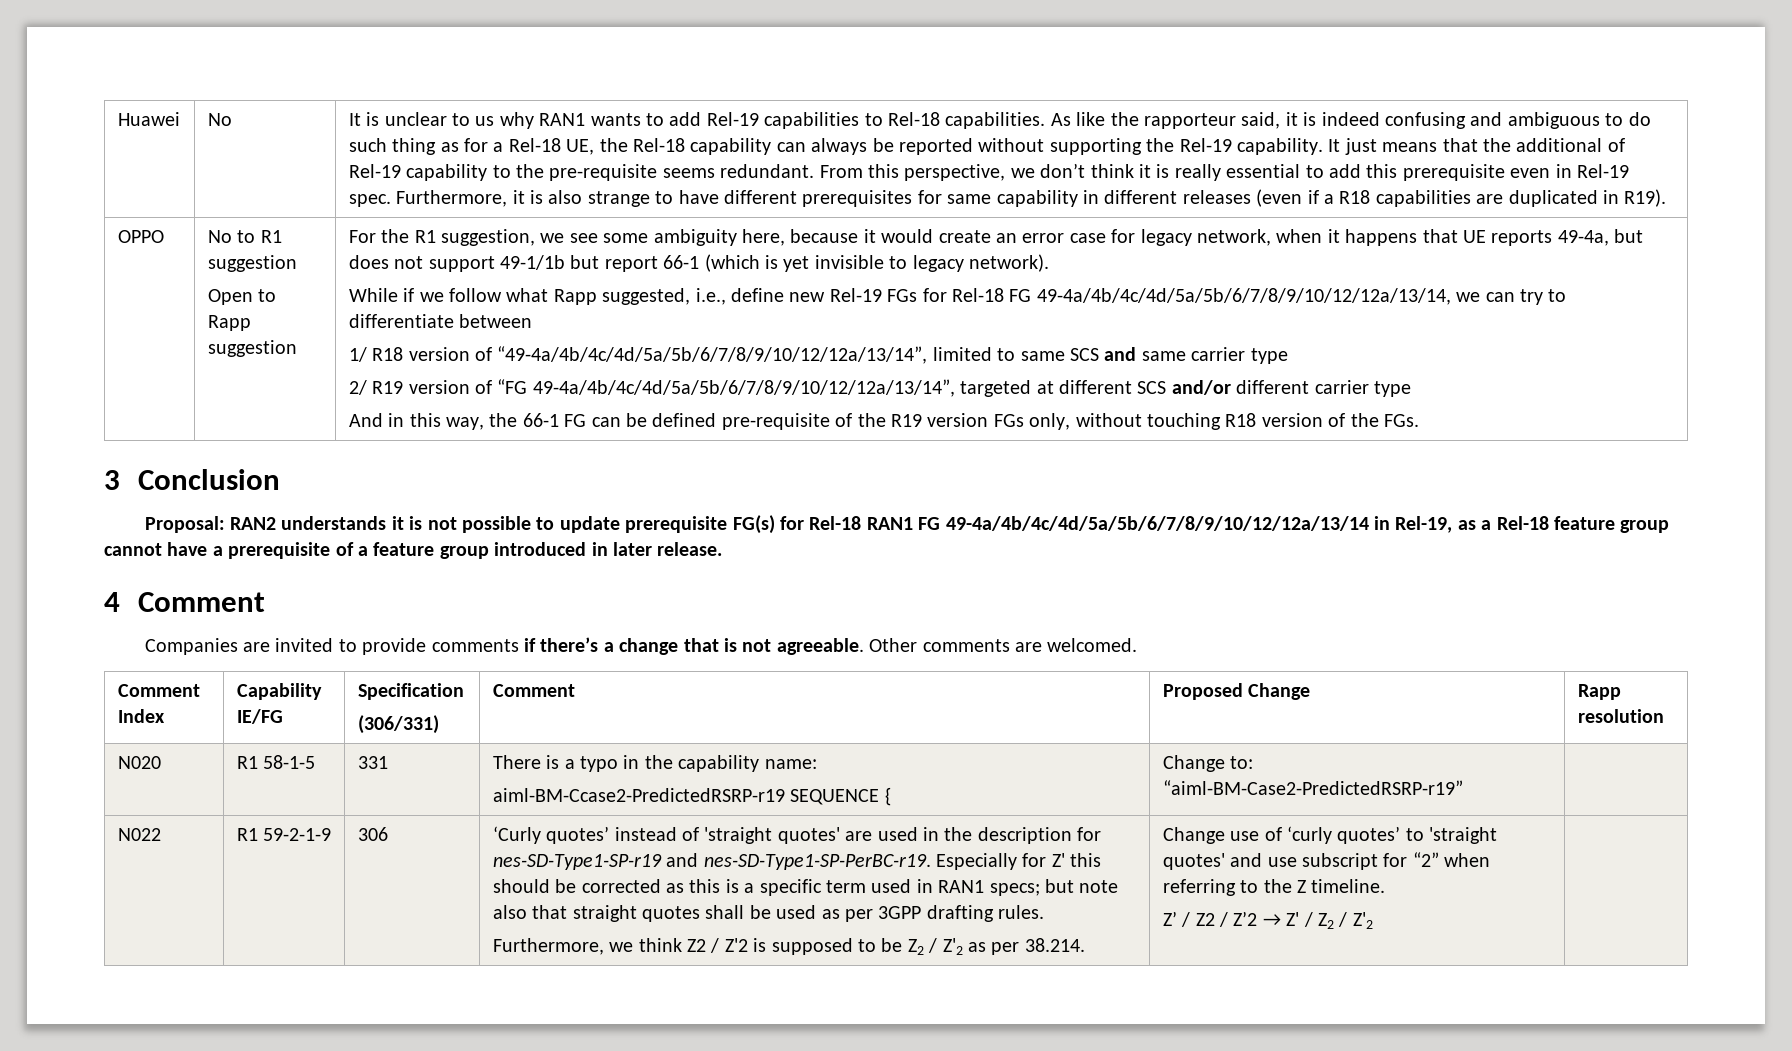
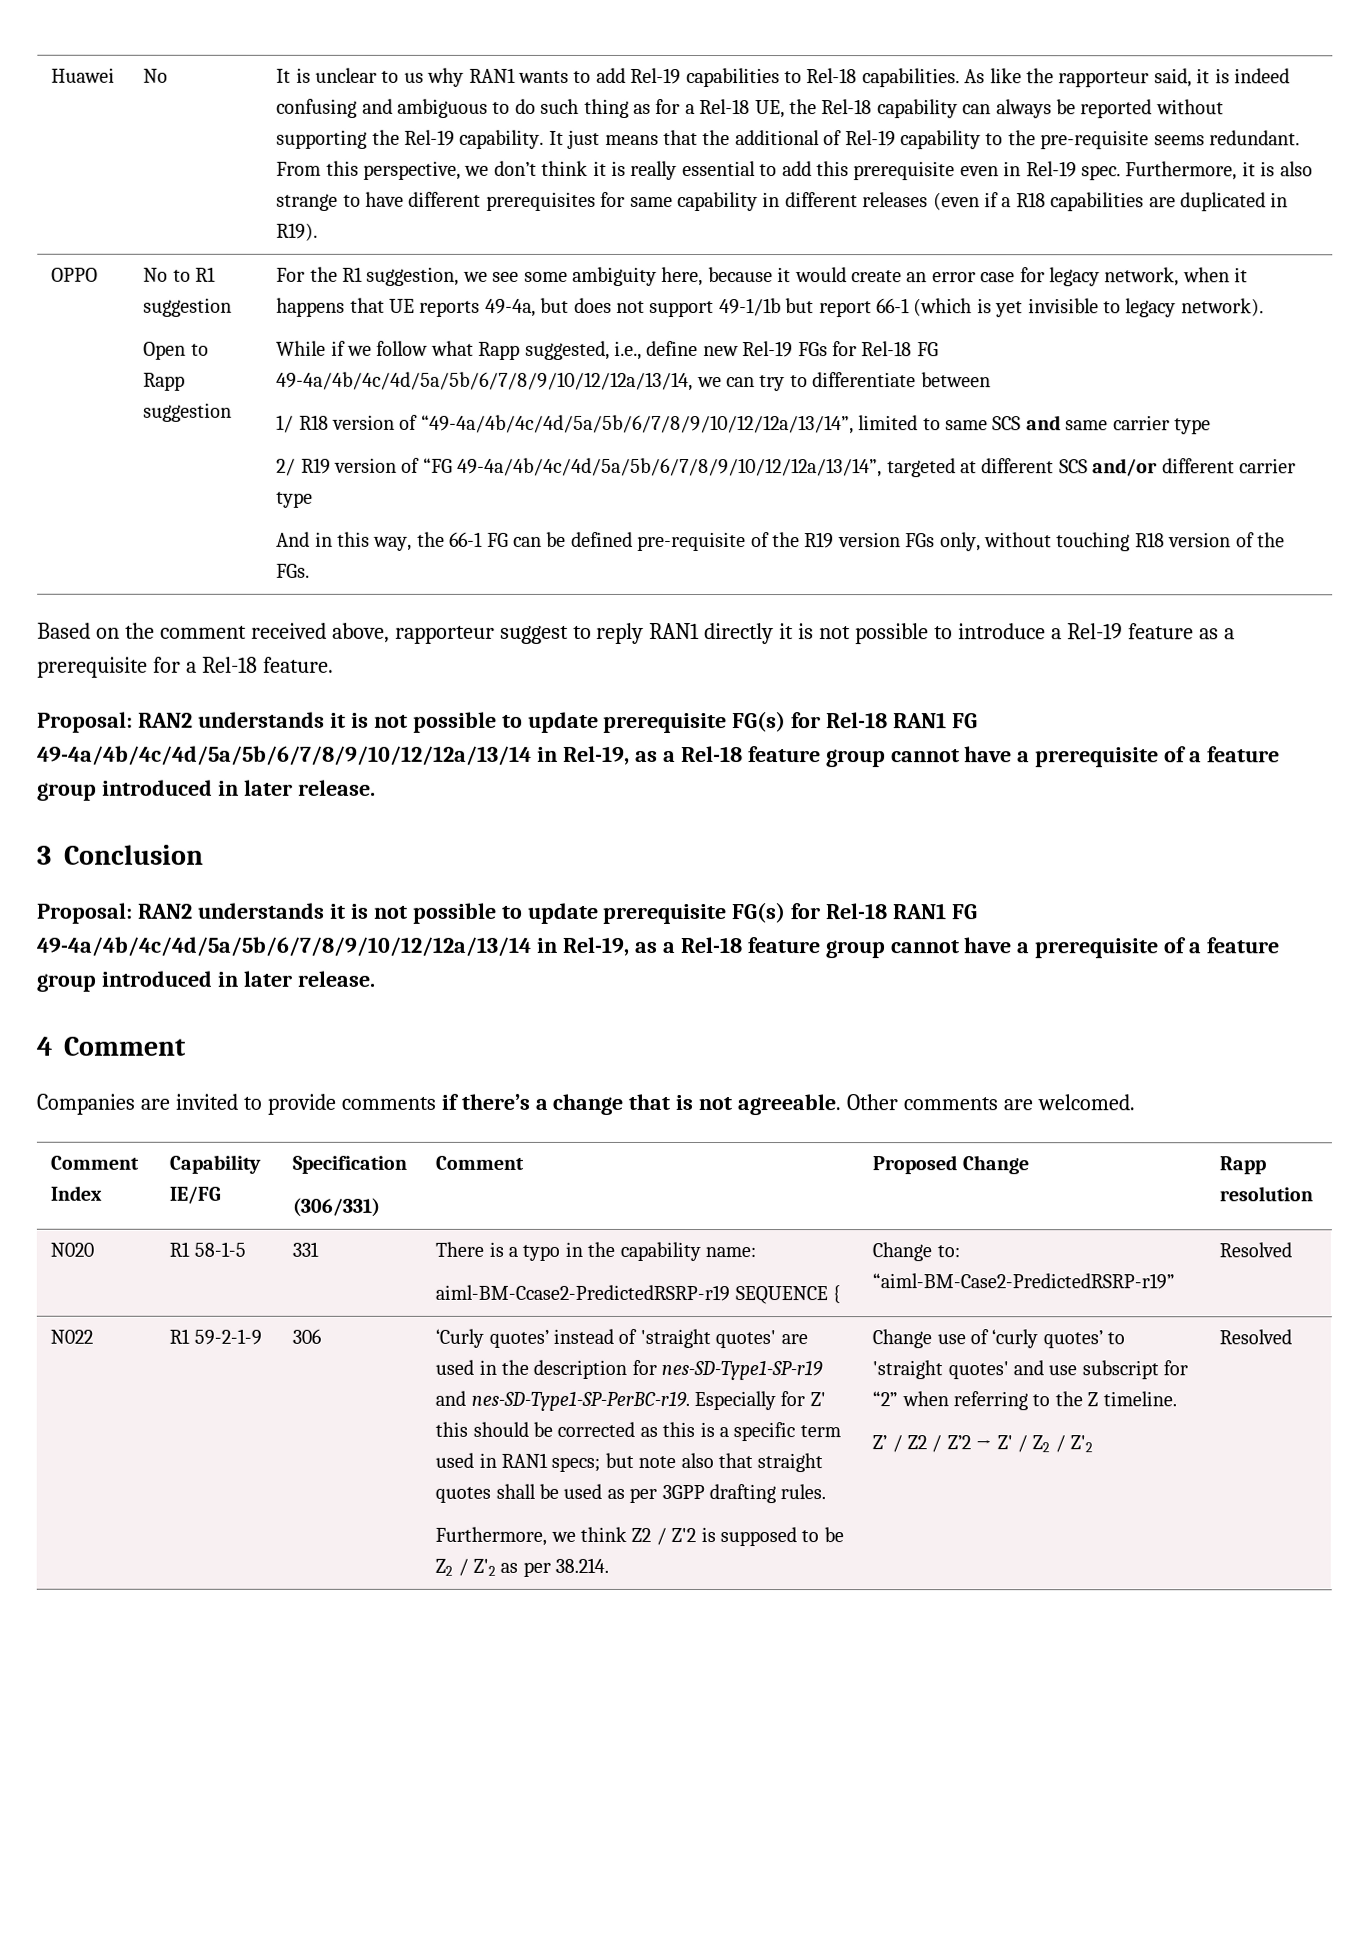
+ Based on the comment received above, rapporteur suggest to reply RAN1 directly it is not possible to introduce a Rel-19 feature as a prerequisite for a Rel-18 feature.
+ Proposal: RAN2 understands it is not possible to update prerequisite FG(s) for Rel-18 RAN1 FG 49-4a/4b/4c/4d/5a/5b/6/7/8/9/10/12/12a/13/14 in Rel-19, as a Rel-18 feature group cannot have a prerequisite of a feature group introduced in later release.
  N020 | R1 58-1-5 | 331 | There is a typo in the capability name:
- aiml-BM-Ccase2-PredictedRSRP-r19 SEQUENCE { | Change to: “aiml-BM-Case2-PredictedRSRP-r19” |
+ aiml-BM-Ccase2-PredictedRSRP-r19 SEQUENCE { | Change to: “aiml-BM-Case2-PredictedRSRP-r19” | Resolved
- Z’ / Z2 / Z’2 → Z' / Z2 / Z'2
+ Z’ / Z2 / Z’2 → Z' / Z2 / Z'2 | Resolved

